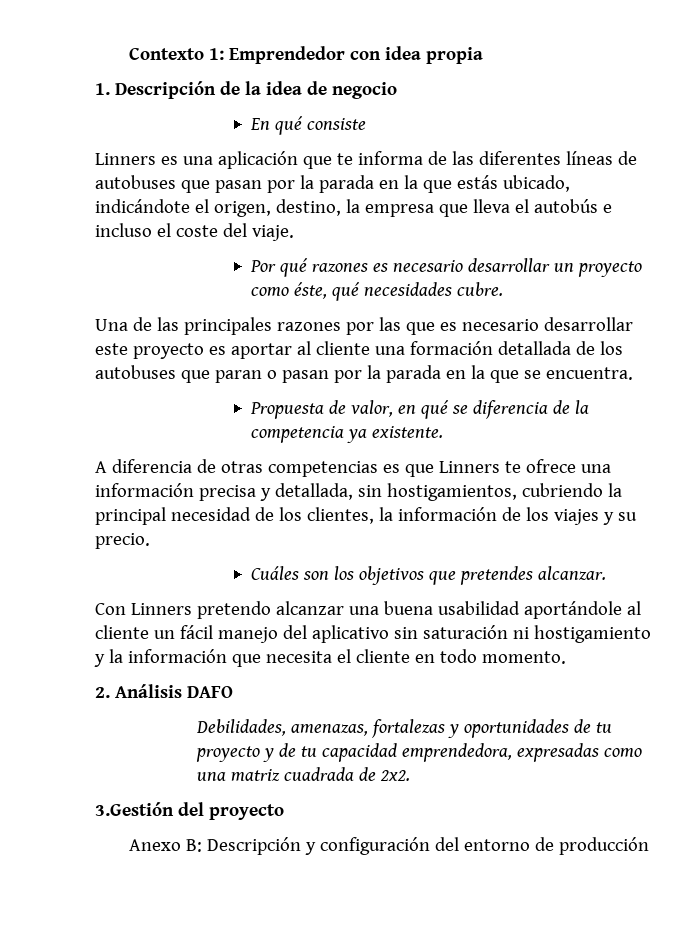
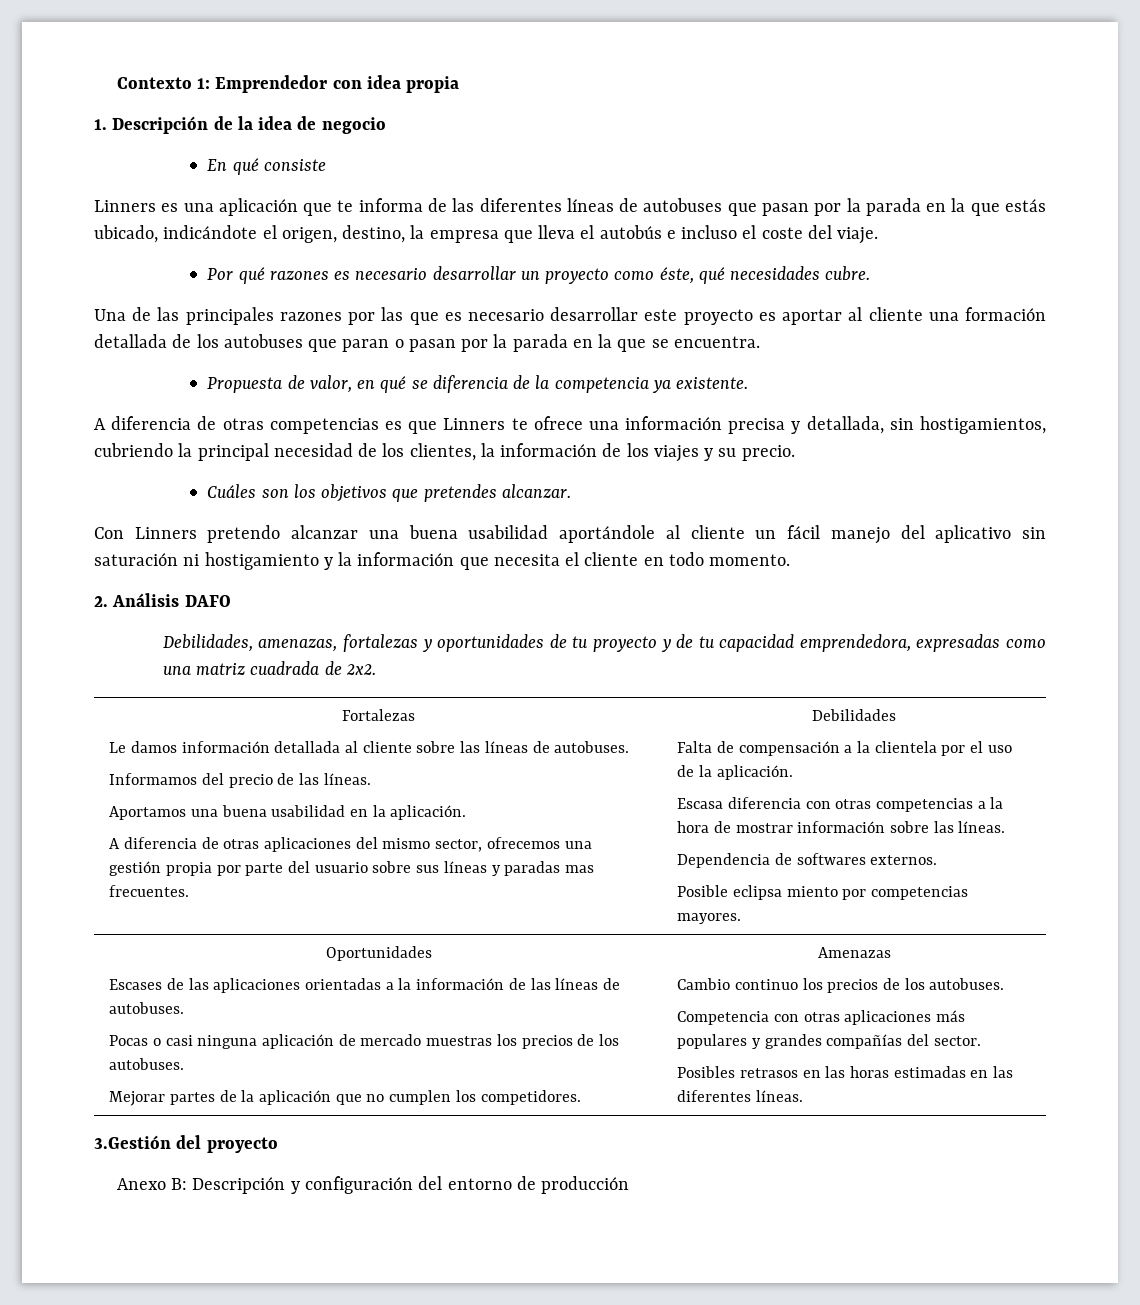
+ Fortalezas
+ Le damos información detallada al cliente sobre las líneas de autobuses.
+ Informamos del precio de las líneas.
+ Aportamos una buena usabilidad en la aplicación.
+ A diferencia de otras aplicaciones del mismo sector, ofrecemos una gestión propia por parte del usuario sobre sus líneas y paradas mas frecuentes. | Debilidades
+ Falta de compensación a la clientela por el uso de la aplicación.
+ Escasa diferencia con otras competencias a la hora de mostrar información sobre las líneas.
+ Dependencia de softwares externos.
+ Posible eclipsa miento por competencias mayores.
+ Oportunidades
+ Escases de las aplicaciones orientadas a la información de las líneas de autobuses.
+ Pocas o casi ninguna aplicación de mercado muestras los precios de los autobuses.
+ Mejorar partes de la aplicación que no cumplen los competidores. | Amenazas
+ Cambio continuo los precios de los autobuses.
+ Competencia con otras aplicaciones más populares y grandes compañías del sector.
+ Posibles retrasos en las horas estimadas en las diferentes líneas.

